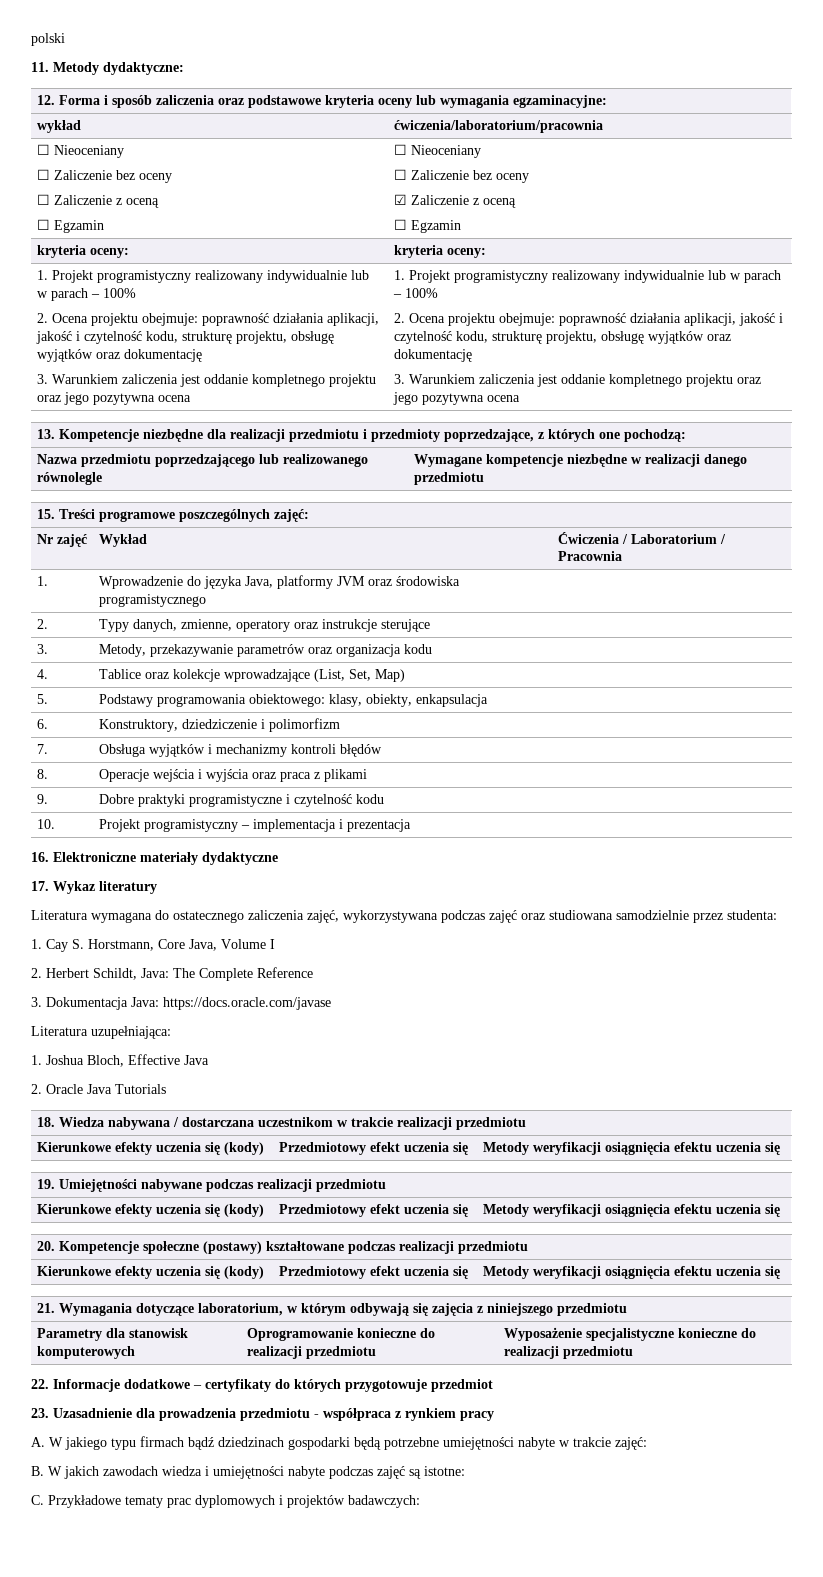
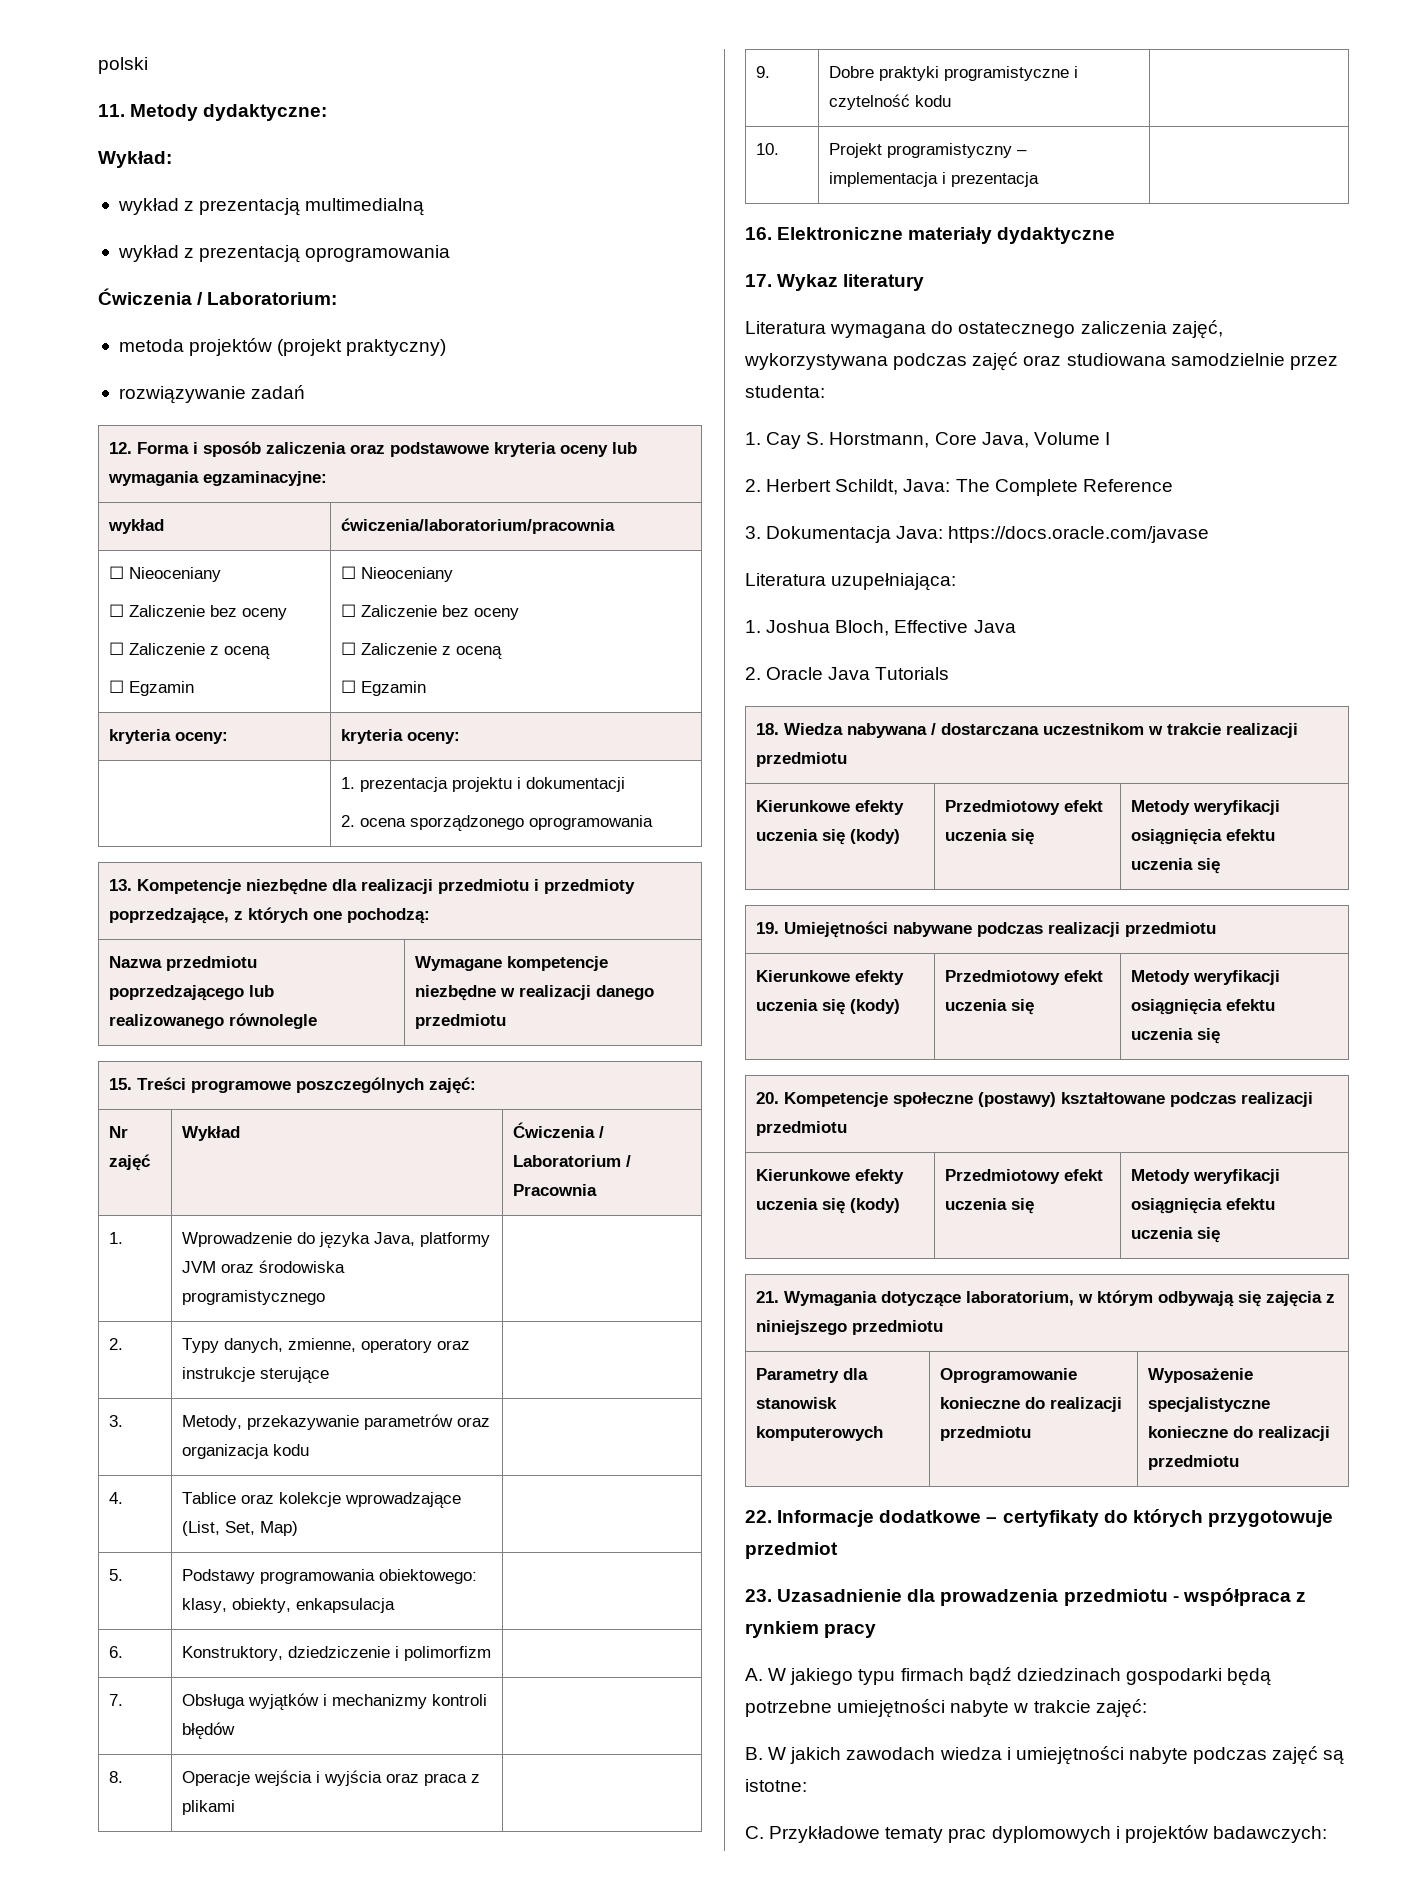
+ Wykład:
+ wykład z prezentacją multimedialną
+ wykład z prezentacją oprogramowania
+ Ćwiczenia / Laboratorium:
+ metoda projektów (projekt praktyczny)
+ rozwiązywanie zadań
  wykład | ćwiczenia/laboratorium/pracownia
  ☐ Nieoceniany
  ☐ Zaliczenie bez oceny
  ☐ Zaliczenie z oceną
  ☐ Egzamin | ☐ Nieoceniany
  ☐ Zaliczenie bez oceny
- ☑ Zaliczenie z oceną
+ ☐ Zaliczenie z oceną
  kryteria oceny: | kryteria oceny:
- 1. Projekt programistyczny realizowany indywidualnie lub w parach – 100%
- 2. Ocena projektu obejmuje: poprawność działania aplikacji, jakość i czytelność kodu, strukturę projektu, obsługę wyjątków oraz dokumentację
- 3. Warunkiem zaliczenia jest oddanie kompletnego projektu oraz jego pozytywna ocena | 1. Projekt programistyczny realizowany indywidualnie lub w parach – 100%
- 2. Ocena projektu obejmuje: poprawność działania aplikacji, jakość i czytelność kodu, strukturę projektu, obsługę wyjątków oraz dokumentację
- 3. Warunkiem zaliczenia jest oddanie kompletnego projektu oraz jego pozytywna ocena
+ | 1. prezentacja projektu i dokumentacji
+ 2. ocena sporządzonego oprogramowania

